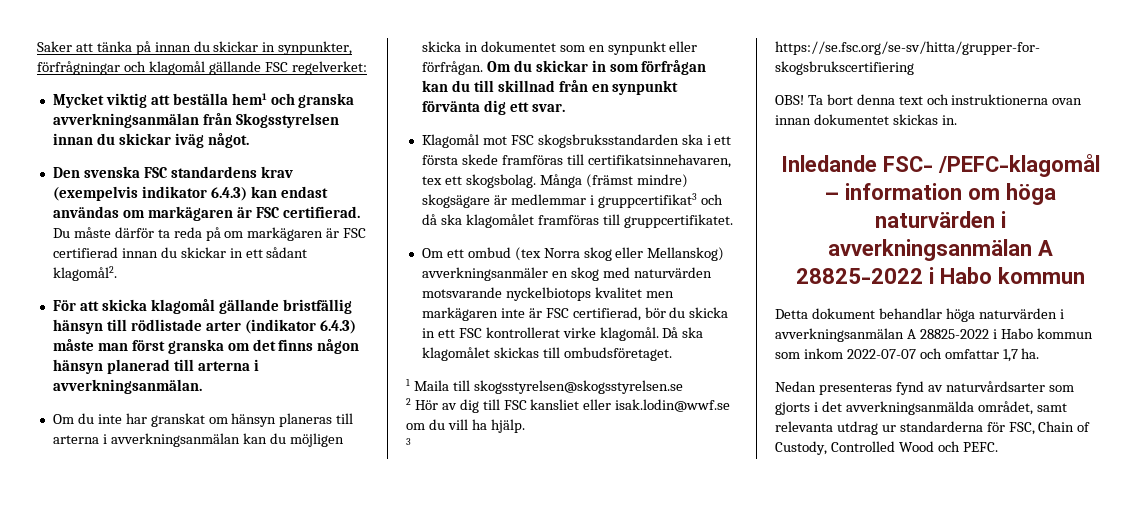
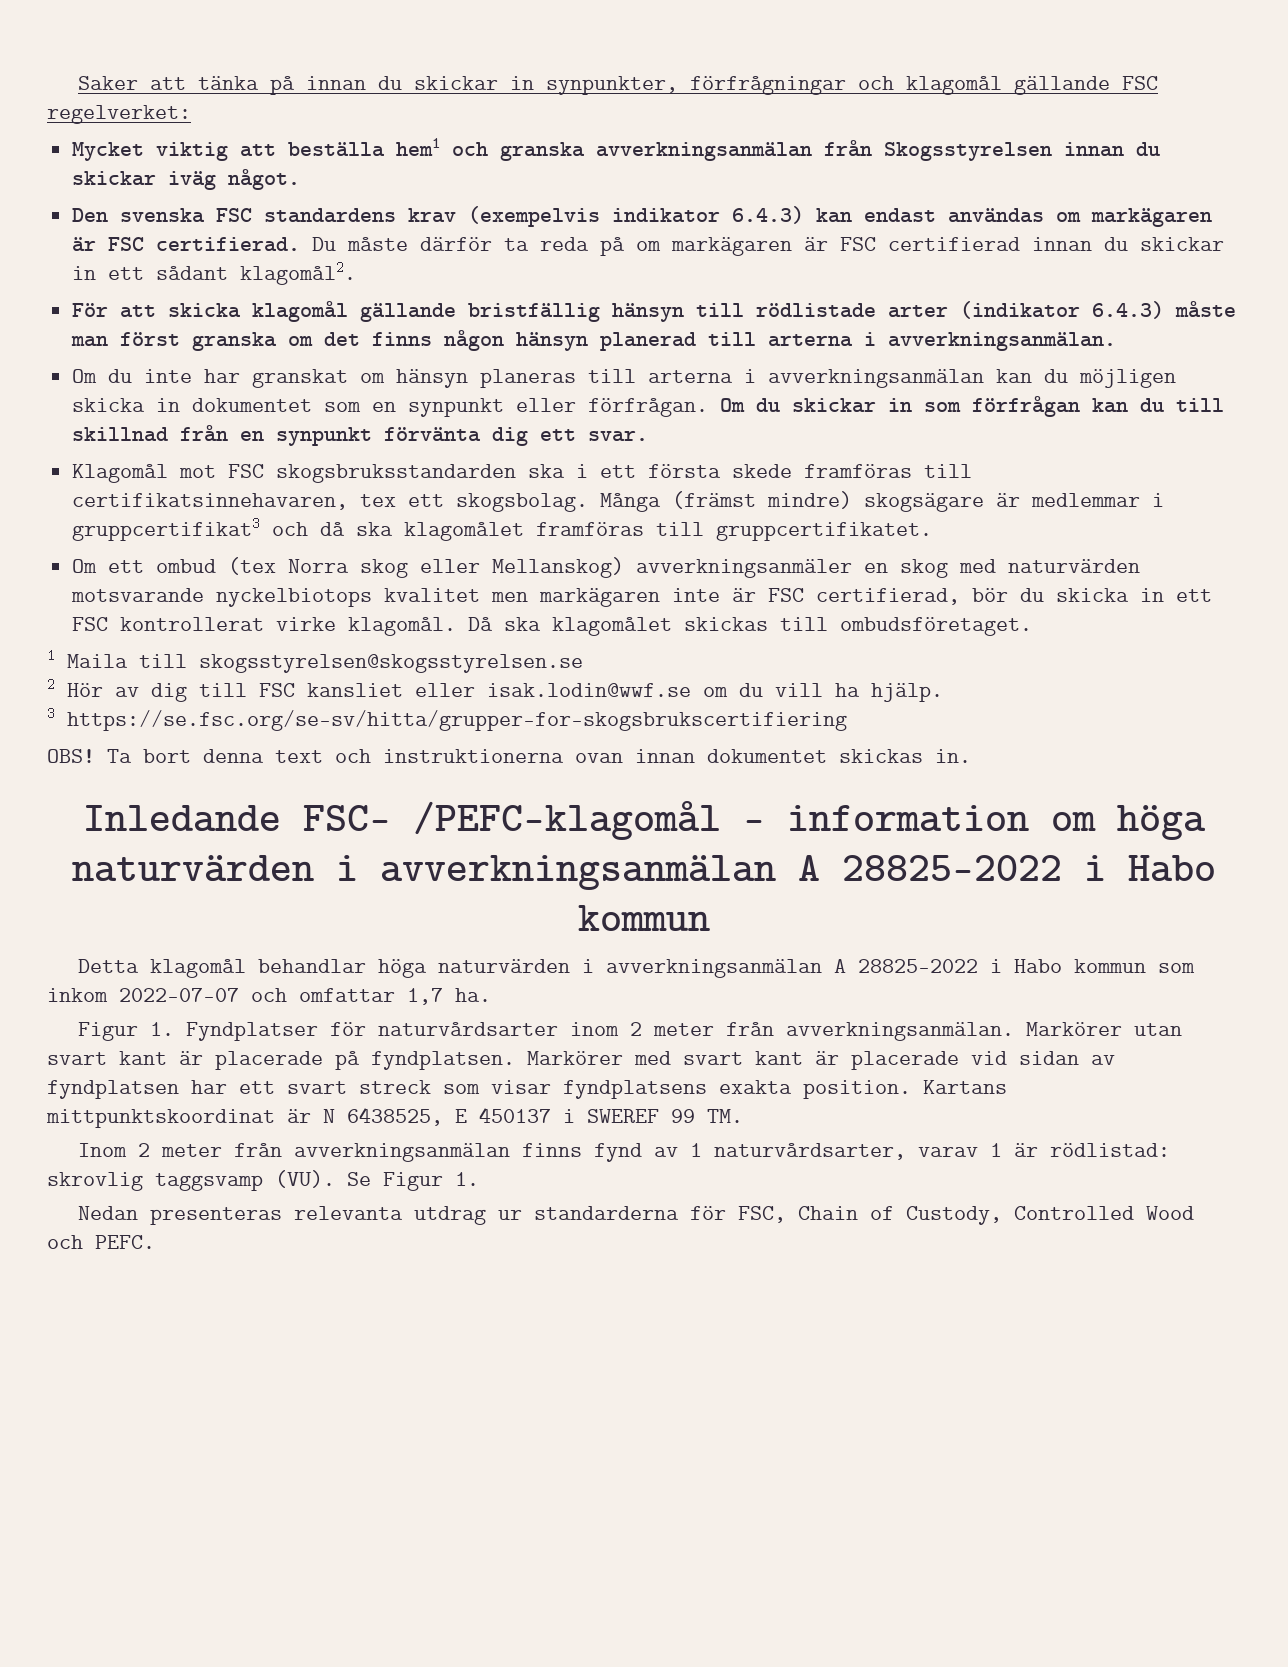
- Detta dokument behandlar höga naturvärden i avverkningsanmälan A 28825-2022 i Habo kommun som inkom 2022-07-07 och omfattar 1,7 ha.
+ Detta klagomål behandlar höga naturvärden i avverkningsanmälan A 28825-2022 i Habo kommun som inkom 2022-07-07 och omfattar 1,7 ha.
- Nedan presenteras fynd av naturvårdsarter som gjorts i det avverkningsanmälda området, samt relevanta utdrag ur standarderna för FSC, Chain of Custody, Controlled Wood och PEFC.
+ Figur 1. Fyndplatser för naturvårdsarter inom 2 meter från avverkningsanmälan. Markörer utan svart kant är placerade på fyndplatsen. Markörer med svart kant är placerade vid sidan av fyndplatsen har ett svart streck som visar fyndplatsens exakta position. Kartans mittpunktskoordinat är N 6438525, E 450137 i SWEREF 99 TM.
+ Inom 2 meter från avverkningsanmälan finns fynd av 1 naturvårdsarter, varav 1 är rödlistad: skrovlig taggsvamp (VU). Se Figur 1.
+ Nedan presenteras relevanta utdrag ur standarderna för FSC, Chain of Custody, Controlled Wood och PEFC.

